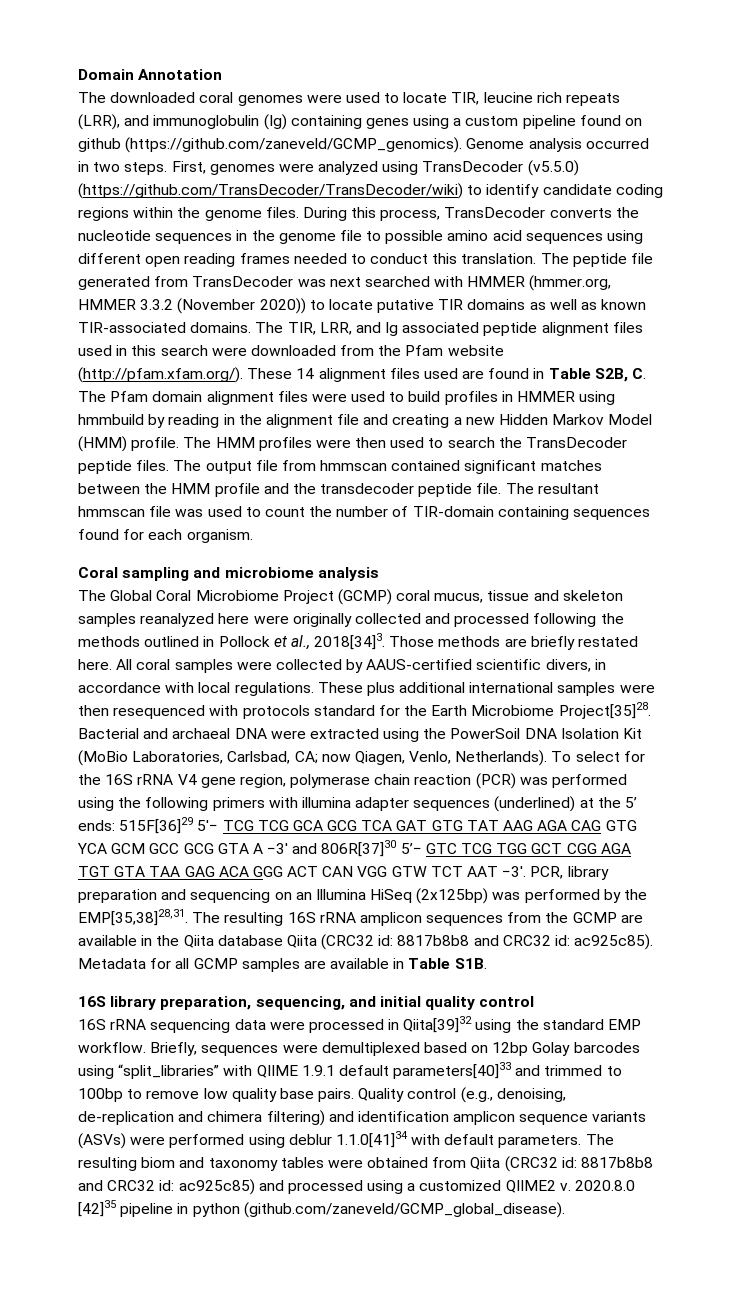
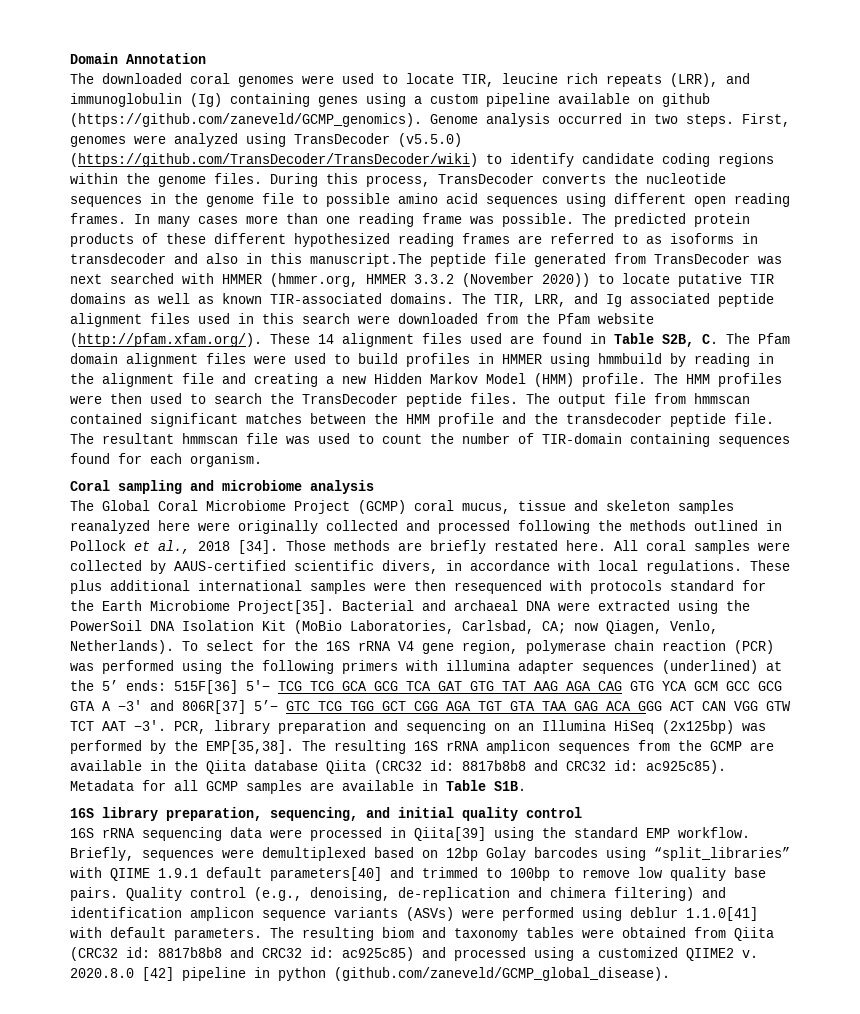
- The downloaded coral genomes were used to locate TIR, leucine rich repeats (LRR), and immunoglobulin (Ig) containing genes using a custom pipeline found on github (https://github.com/zaneveld/GCMP_genomics). Genome analysis occurred in two steps.
+ The downloaded coral genomes were used to locate TIR, leucine rich repeats (LRR), and immunoglobulin (Ig) containing genes using a custom pipeline available on github (https://github.com/zaneveld/GCMP_genomics). Genome analysis occurred in two steps.
- During this process, TransDecoder converts the nucleotide sequences in the genome file to possible amino acid sequences using different open reading frames needed to conduct this translation. The peptide file generated from TransDecoder was next searched with HMMER (hmmer.org, HMMER 3.3.2 (November 2020)) to locate putative TIR domains as well as known TIR-associated domains.
+ During this process, TransDecoder converts the nucleotide sequences in the genome file to possible amino acid sequences using different open reading frames. In many cases more than one reading frame was possible. The predicted protein products of these different hypothesized reading frames are referred to as isoforms in transdecoder and also in this manuscript.The peptide file generated from TransDecoder was next searched with HMMER (hmmer.org, HMMER 3.3.2 (November 2020)) to locate putative TIR domains as well as known TIR-associated domains.
- The Global Coral Microbiome Project (GCMP) coral mucus, tissue and skeleton samples reanalyzed here were originally collected and processed following the methods outlined in Pollock et al., 2018[34]3.
+ The Global Coral Microbiome Project (GCMP) coral mucus, tissue and skeleton samples reanalyzed here were originally collected and processed following the methods outlined in Pollock et al., 2018 [34].
- These plus additional international samples were then resequenced with protocols standard for the Earth Microbiome Project[35]28.
+ These plus additional international samples were then resequenced with protocols standard for the Earth Microbiome Project[35].
- 515F[36]29 5′− TCG TCG GCA GCG TCA GAT GTG TAT AAG AGA CAG GTG YCA GCM GCC GCG GTA A −3′ and 806R[37]30 5’− GTC TCG TGG GCT CGG AGA TGT GTA TAA GAG ACA GGG ACT CAN VGG GTW TCT AAT −3′.
+ 515F[36] 5′− TCG TCG GCA GCG TCA GAT GTG TAT AAG AGA CAG GTG YCA GCM GCC GCG GTA A −3′ and 806R[37] 5’− GTC TCG TGG GCT CGG AGA TGT GTA TAA GAG ACA GGG ACT CAN VGG GTW TCT AAT −3′.
- PCR, library preparation and sequencing on an Illumina HiSeq (2x125bp) was performed by the EMP[35,38]28,31.
+ PCR, library preparation and sequencing on an Illumina HiSeq (2x125bp) was performed by the EMP[35,38].
- 16S rRNA sequencing data were processed in Qiita[39]32 using the standard EMP workflow.
+ 16S rRNA sequencing data were processed in Qiita[39] using the standard EMP workflow.
- Briefly, sequences were demultiplexed based on 12bp Golay barcodes using “split_libraries” with QIIME 1.9.1 default parameters[40]33 and trimmed to 100bp to remove low quality base pairs.
+ Briefly, sequences were demultiplexed based on 12bp Golay barcodes using “split_libraries” with QIIME 1.9.1 default parameters[40] and trimmed to 100bp to remove low quality base pairs.
- Quality control (e.g., denoising, de-replication and chimera filtering) and identification amplicon sequence variants (ASVs) were performed using deblur 1.1.0[41]34 with default parameters.
+ Quality control (e.g., denoising, de-replication and chimera filtering) and identification amplicon sequence variants (ASVs) were performed using deblur 1.1.0[41] with default parameters.
- 2020.8.0 [42]35 pipeline in python (github.com/zaneveld/GCMP_global_disease).
+ 2020.8.0 [42] pipeline in python (github.com/zaneveld/GCMP_global_disease).

